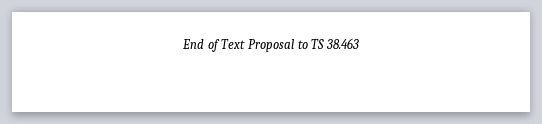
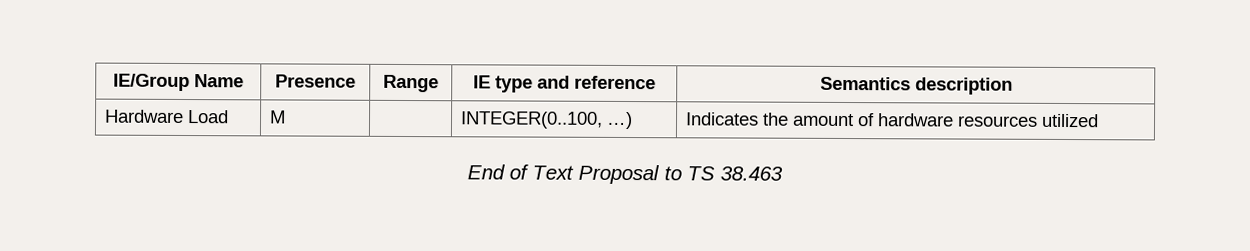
+ IE/Group Name | Presence | Range | IE type and reference | Semantics description
+ Hardware Load | M | | INTEGER(0..100, …) | Indicates the amount of hardware resources utilized

